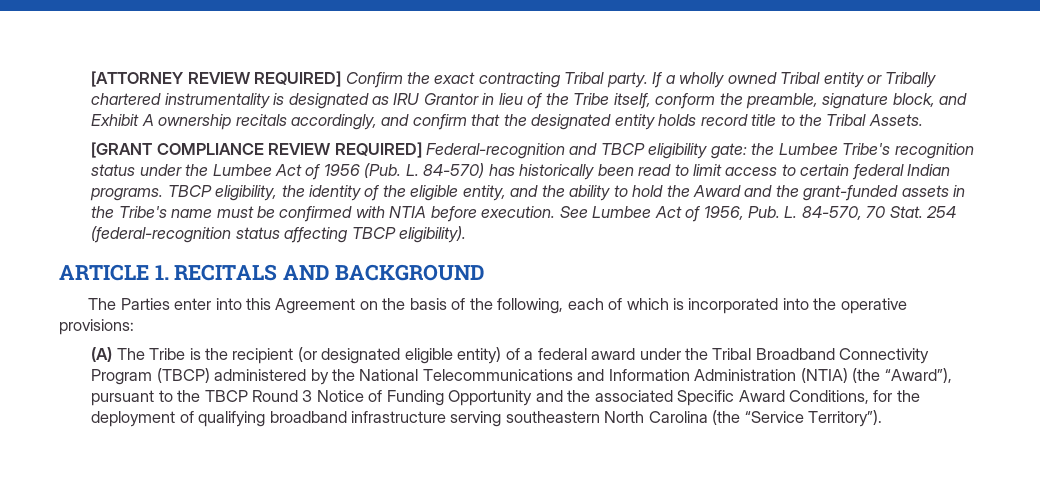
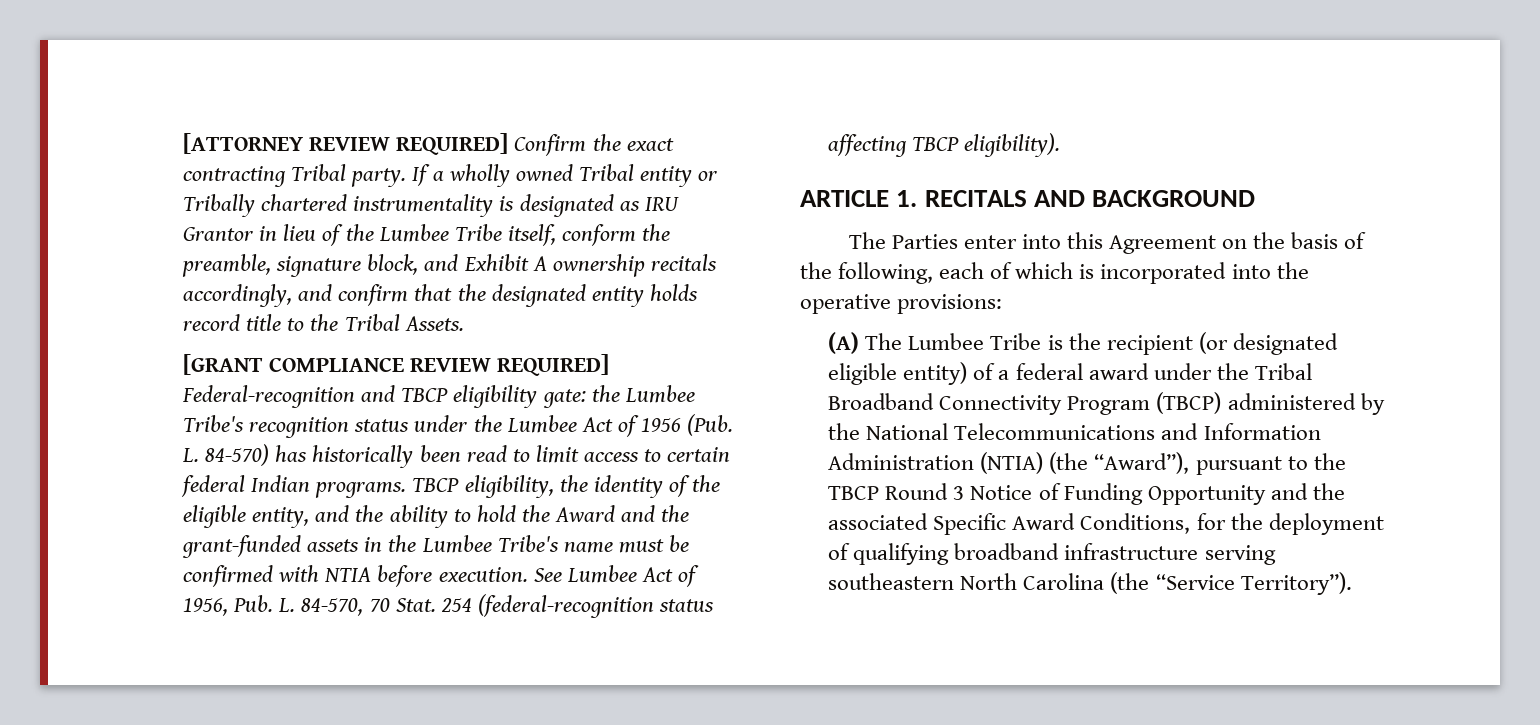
- If a wholly owned Tribal entity or Tribally chartered instrumentality is designated as IRU Grantor in lieu of the Tribe itself, conform the preamble, signature block, and Exhibit A ownership recitals accordingly, and confirm that the designated entity holds record title to the Tribal Assets.
+ If a wholly owned Tribal entity or Tribally chartered instrumentality is designated as IRU Grantor in lieu of the Lumbee Tribe itself, conform the preamble, signature block, and Exhibit A ownership recitals accordingly, and confirm that the designated entity holds record title to the Tribal Assets.
- TBCP eligibility, the identity of the eligible entity, and the ability to hold the Award and the grant-funded assets in the Tribe's name must be confirmed with NTIA before execution.
+ TBCP eligibility, the identity of the eligible entity, and the ability to hold the Award and the grant-funded assets in the Lumbee Tribe's name must be confirmed with NTIA before execution.
- (A) The Tribe is the recipient (or designated eligible entity) of a federal award under the Tribal Broadband Connectivity Program (TBCP) administered by the National Telecommunications and Information Administration (NTIA) (the “Award”), pursuant to the TBCP Round 3 Notice of Funding Opportunity and the associated Specific Award Conditions, for the deployment of qualifying broadband infrastructure serving southeastern North Carolina (the “Service Territory”).
+ (A) The Lumbee Tribe is the recipient (or designated eligible entity) of a federal award under the Tribal Broadband Connectivity Program (TBCP) administered by the National Telecommunications and Information Administration (NTIA) (the “Award”), pursuant to the TBCP Round 3 Notice of Funding Opportunity and the associated Specific Award Conditions, for the deployment of qualifying broadband infrastructure serving southeastern North Carolina (the “Service Territory”).

